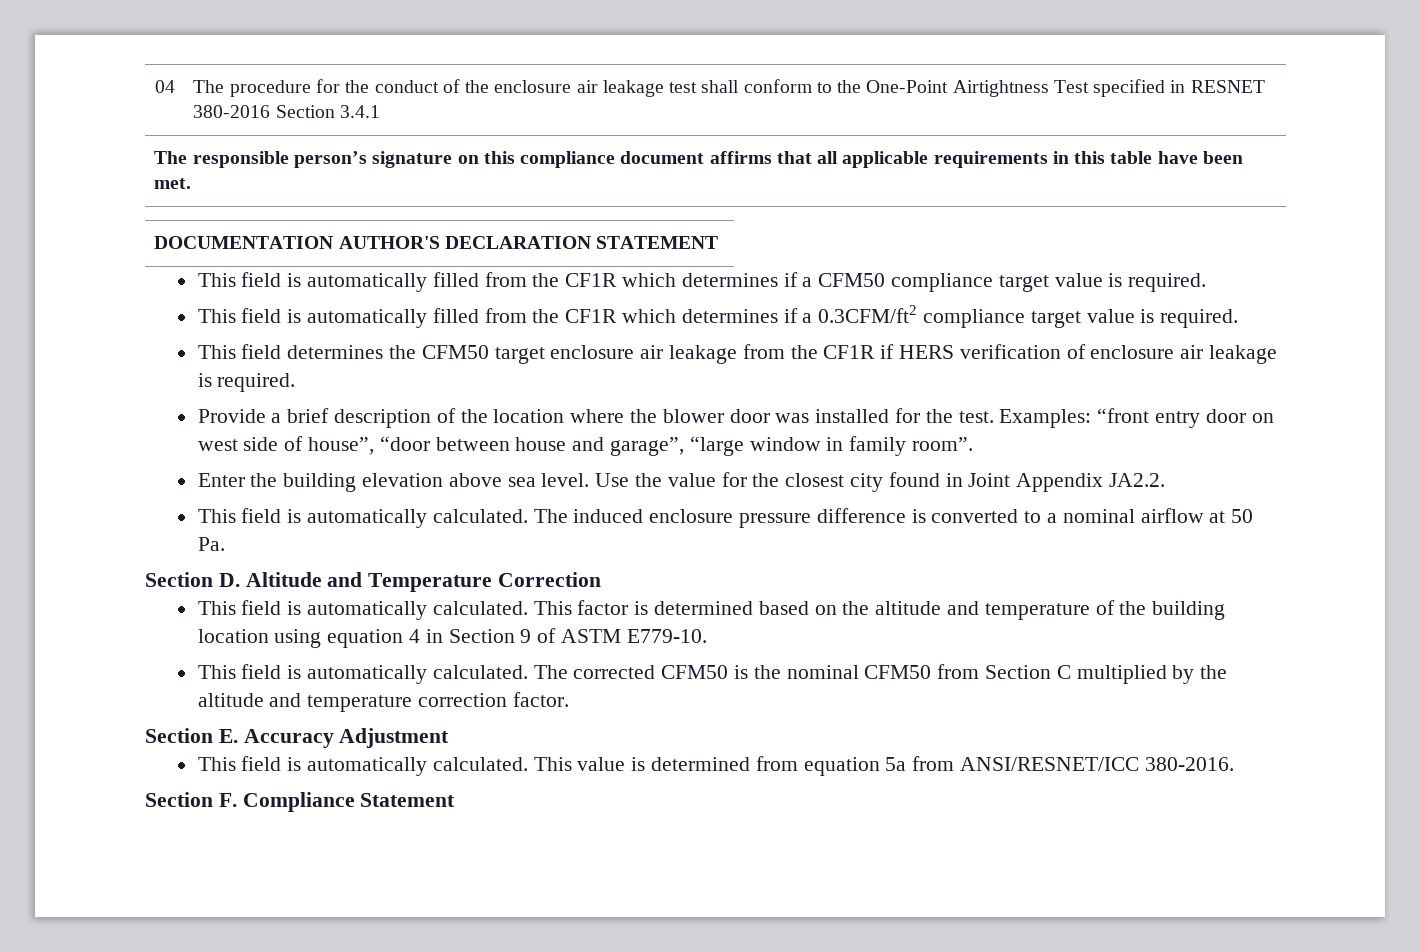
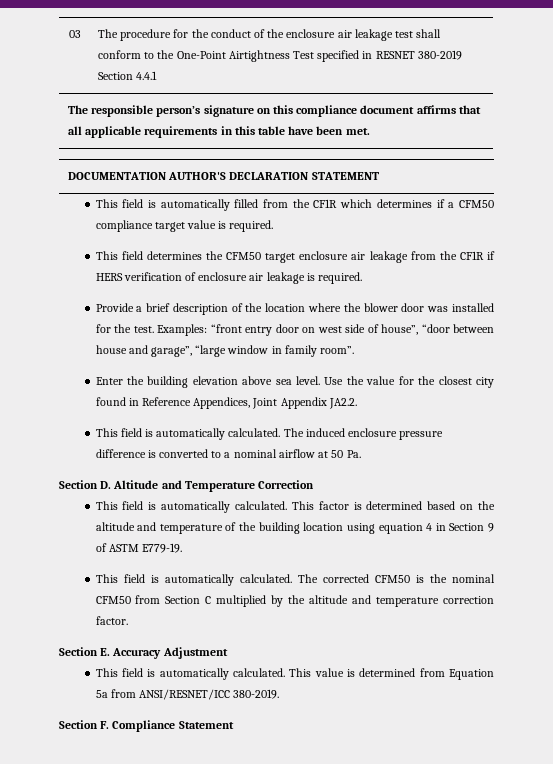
- 04 | The procedure for the conduct of the enclosure air leakage test shall conform to the One-Point Airtightness Test specified in RESNET 380-2016 Section 3.4.1
+ 03 | The procedure for the conduct of the enclosure air leakage test shall conform to the One-Point Airtightness Test specified in RESNET 380-2019 Section 4.4.1
- This field is automatically filled from the CF1R which determines if a 0.3CFM/ft2 compliance target value is required.
- Use the value for the closest city found in Joint Appendix JA2.2.
+ Use the value for the closest city found in Reference Appendices, Joint Appendix JA2.2.
- This factor is determined based on the altitude and temperature of the building location using equation 4 in Section 9 of ASTM E779-10.
+ This factor is determined based on the altitude and temperature of the building location using equation 4 in Section 9 of ASTM E779-19.
- This value is determined from equation 5a from ANSI/RESNET/ICC 380-2016.
+ This value is determined from Equation 5a from ANSI/RESNET/ICC 380-2019.

